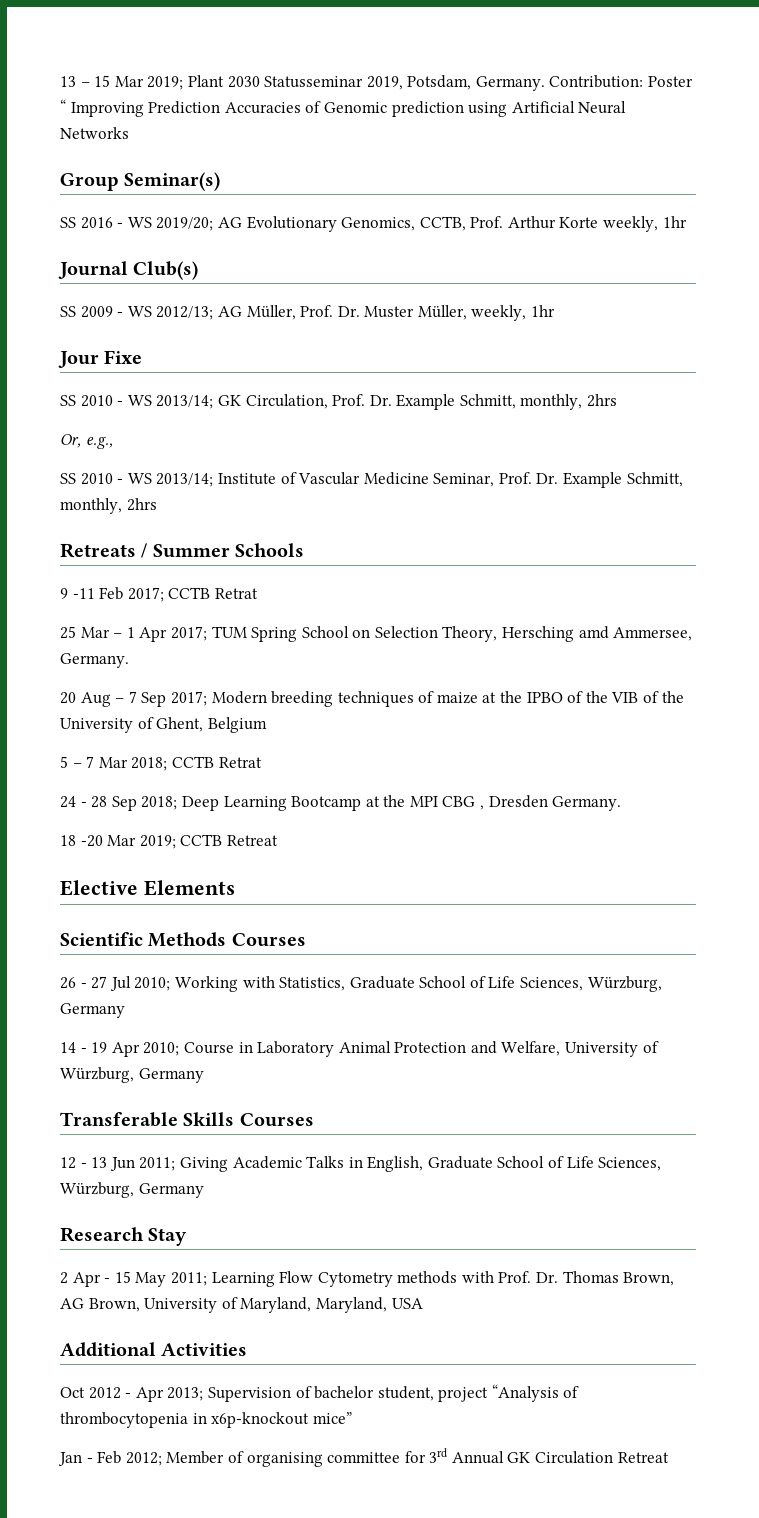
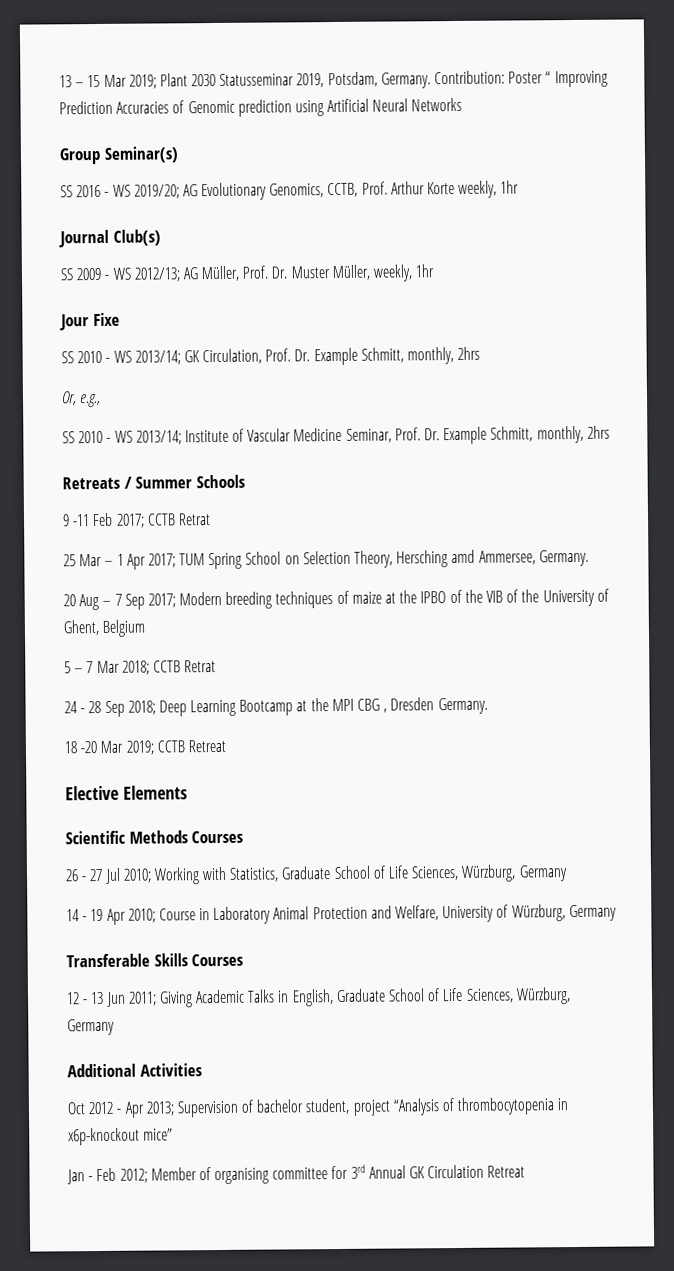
- Research Stay
- 2 Apr - 15 May 2011; Learning Flow Cytometry methods with Prof. Dr. Thomas Brown, AG Brown, University of Maryland, Maryland, USA

